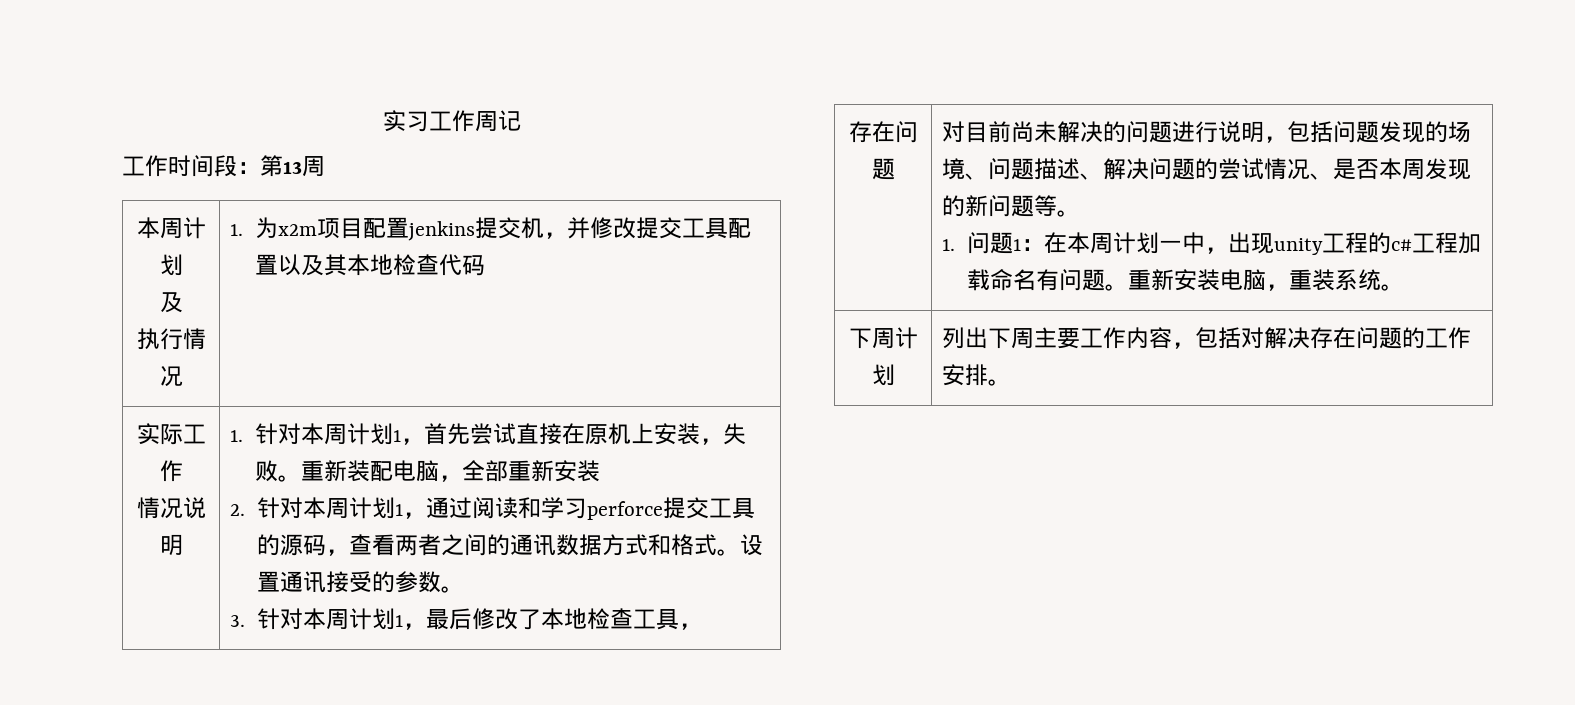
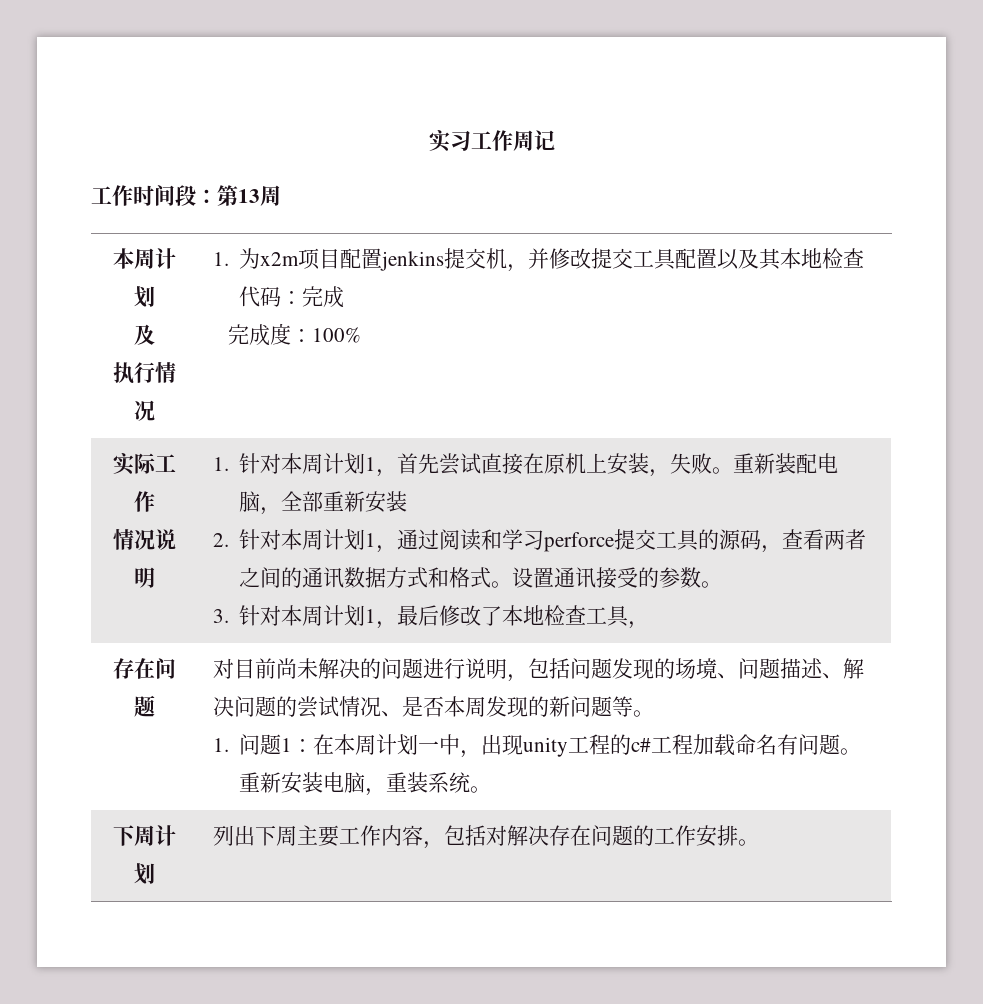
  工作时间段：第13周
  本周计划
  及
- 执行情况 | 1.为x2m项目配置jenkins提交机，并修改提交工具配置以及其本地检查代码
+ 执行情况 | 1.为x2m项目配置jenkins提交机，并修改提交工具配置以及其本地检查代码：完成
+ 完成度：100%

